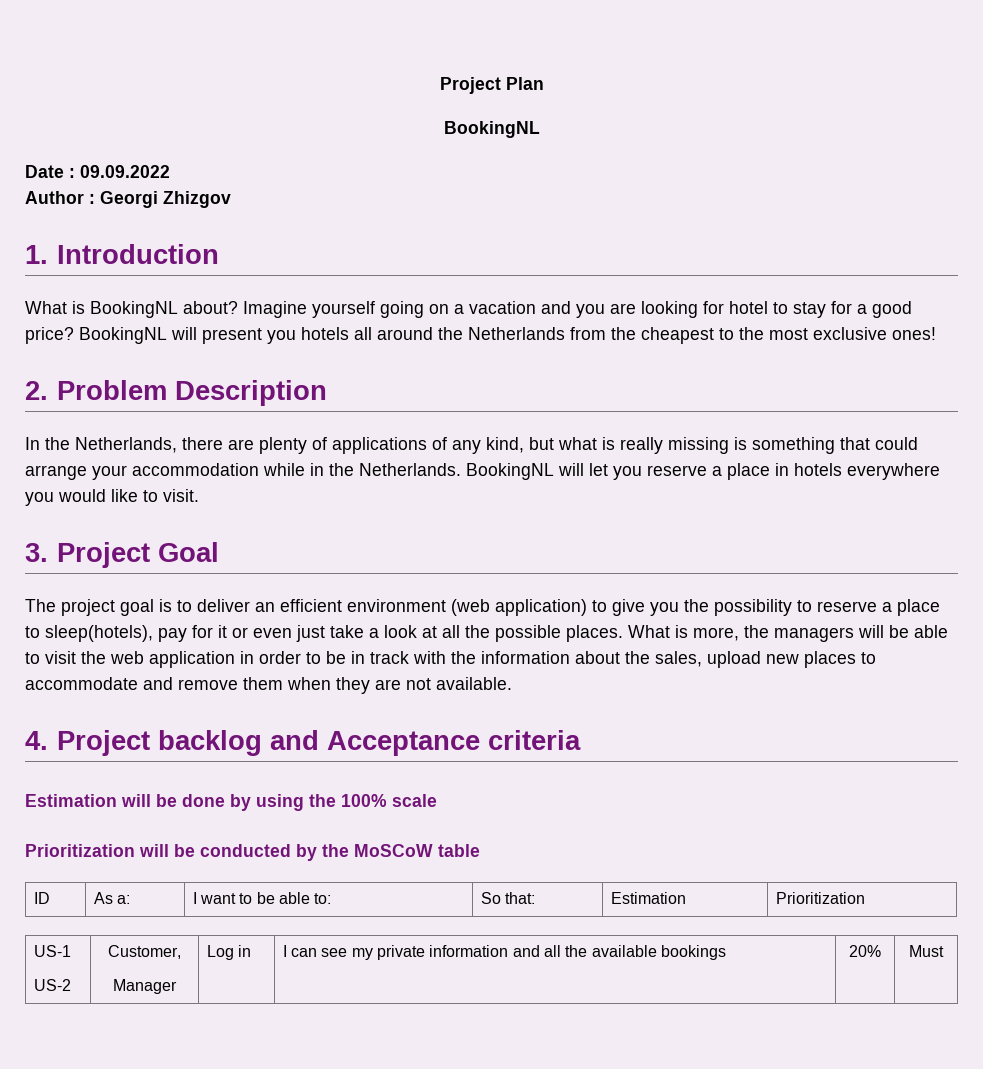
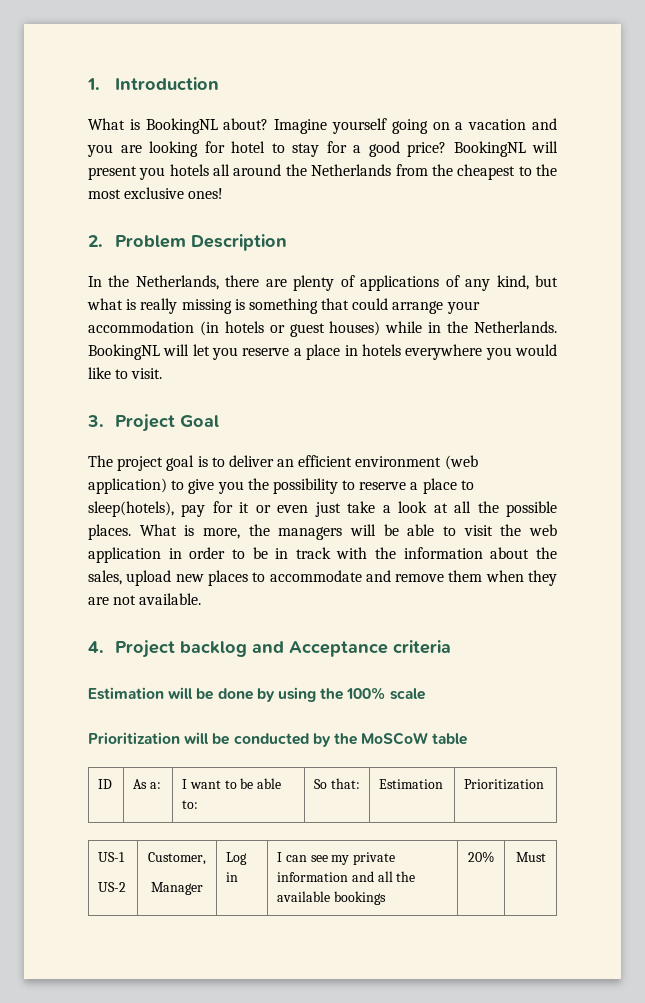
- Project Plan
- BookingNL
- Date : 09.09.2022
- Author : Georgi Zhizgov
- In the Netherlands, there are plenty of applications of any kind, but what is really missing is something that could arrange your accommodation while in the Netherlands.
+ In the Netherlands, there are plenty of applications of any kind, but what is really missing is something that could arrange your accommodation (in hotels or guest houses) while in the Netherlands.

